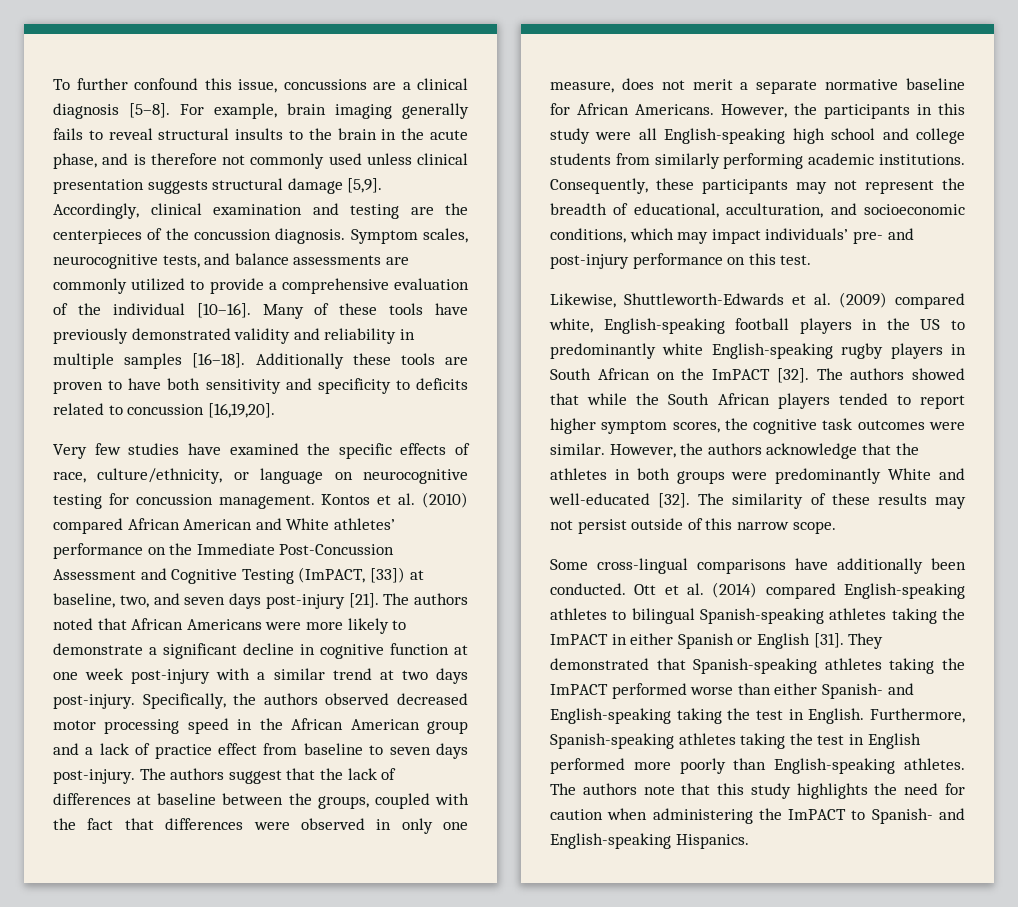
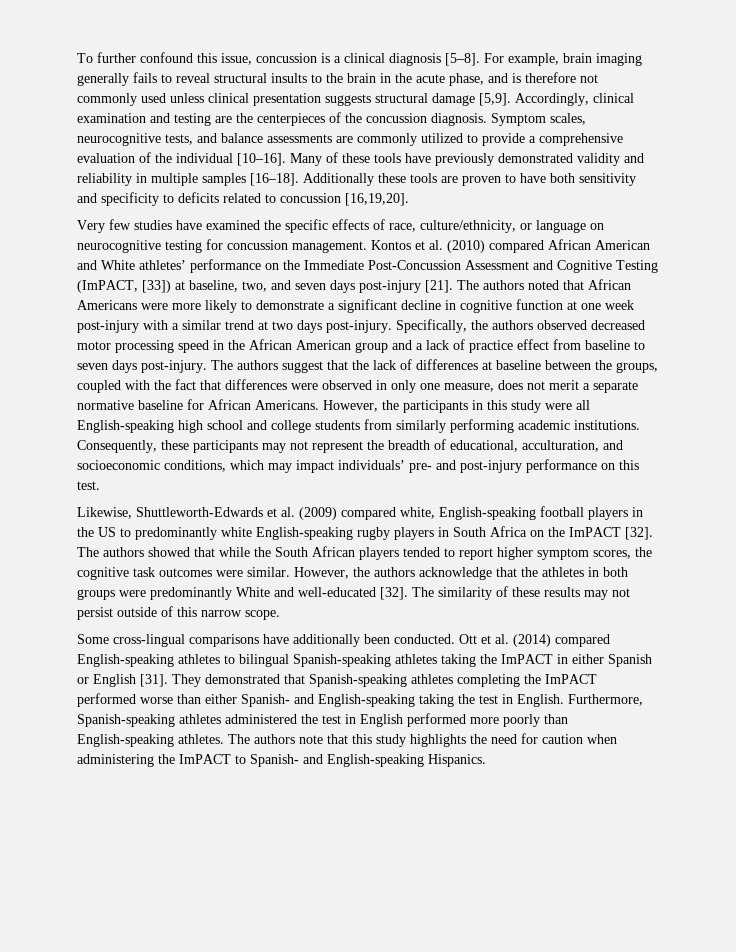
- To further confound this issue, concussions are a clinical diagnosis [5–8].
+ To further confound this issue, concussion is a clinical diagnosis [5–8].
- Likewise, Shuttleworth-Edwards et al. (2009) compared white, English-speaking football players in the US to predominantly white English-speaking rugby players in South African on the ImPACT [32].
+ Likewise, Shuttleworth-Edwards et al. (2009) compared white, English-speaking football players in the US to predominantly white English-speaking rugby players in South Africa on the ImPACT [32].
- They demonstrated that Spanish-speaking athletes taking the ImPACT performed worse than either Spanish- and English-speaking taking the test in English.
+ They demonstrated that Spanish-speaking athletes completing the ImPACT performed worse than either Spanish- and English-speaking taking the test in English.
- Furthermore, Spanish-speaking athletes taking the test in English performed more poorly than English-speaking athletes.
+ Furthermore, Spanish-speaking athletes administered the test in English performed more poorly than English-speaking athletes.

